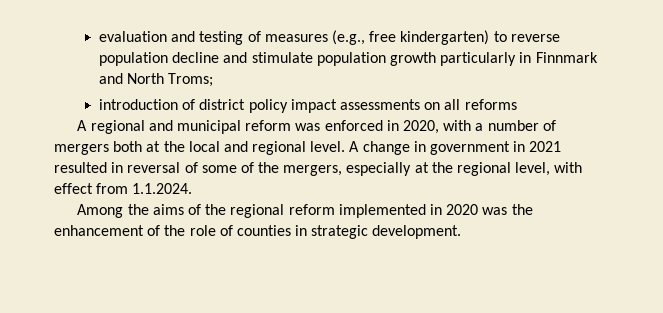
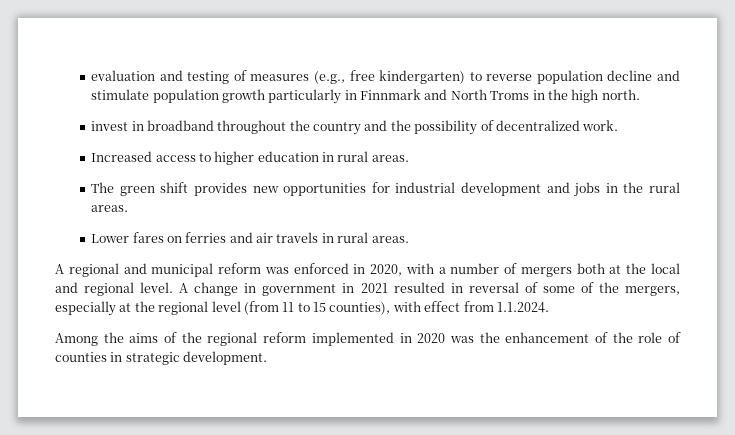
- evaluation and testing of measures (e.g., free kindergarten) to reverse population decline and stimulate population growth particularly in Finnmark and North Troms;
- introduction of district policy impact assessments on all reforms
+ evaluation and testing of measures (e.g., free kindergarten) to reverse population decline and stimulate population growth particularly in Finnmark and North Troms in the high north.
+ invest in broadband throughout the country and the possibility of decentralized work.
+ Increased access to higher education in rural areas.
+ The green shift provides new opportunities for industrial development and jobs in the rural areas.
+ Lower fares on ferries and air travels in rural areas.
- A change in government in 2021 resulted in reversal of some of the mergers, especially at the regional level, with effect from 1.1.2024.
+ A change in government in 2021 resulted in reversal of some of the mergers, especially at the regional level (from 11 to 15 counties), with effect from 1.1.2024.

